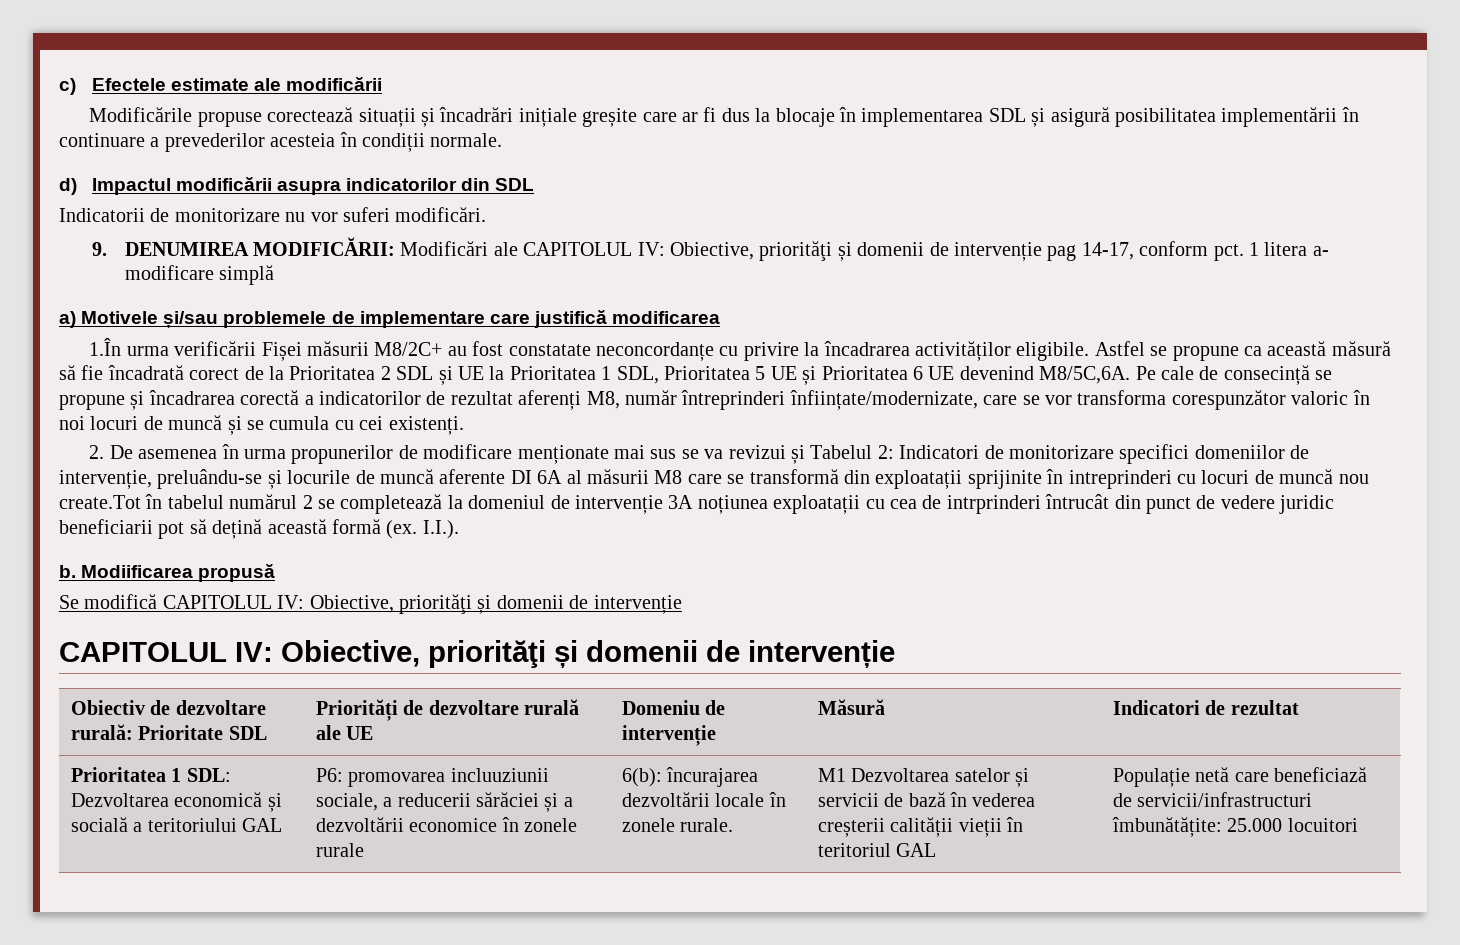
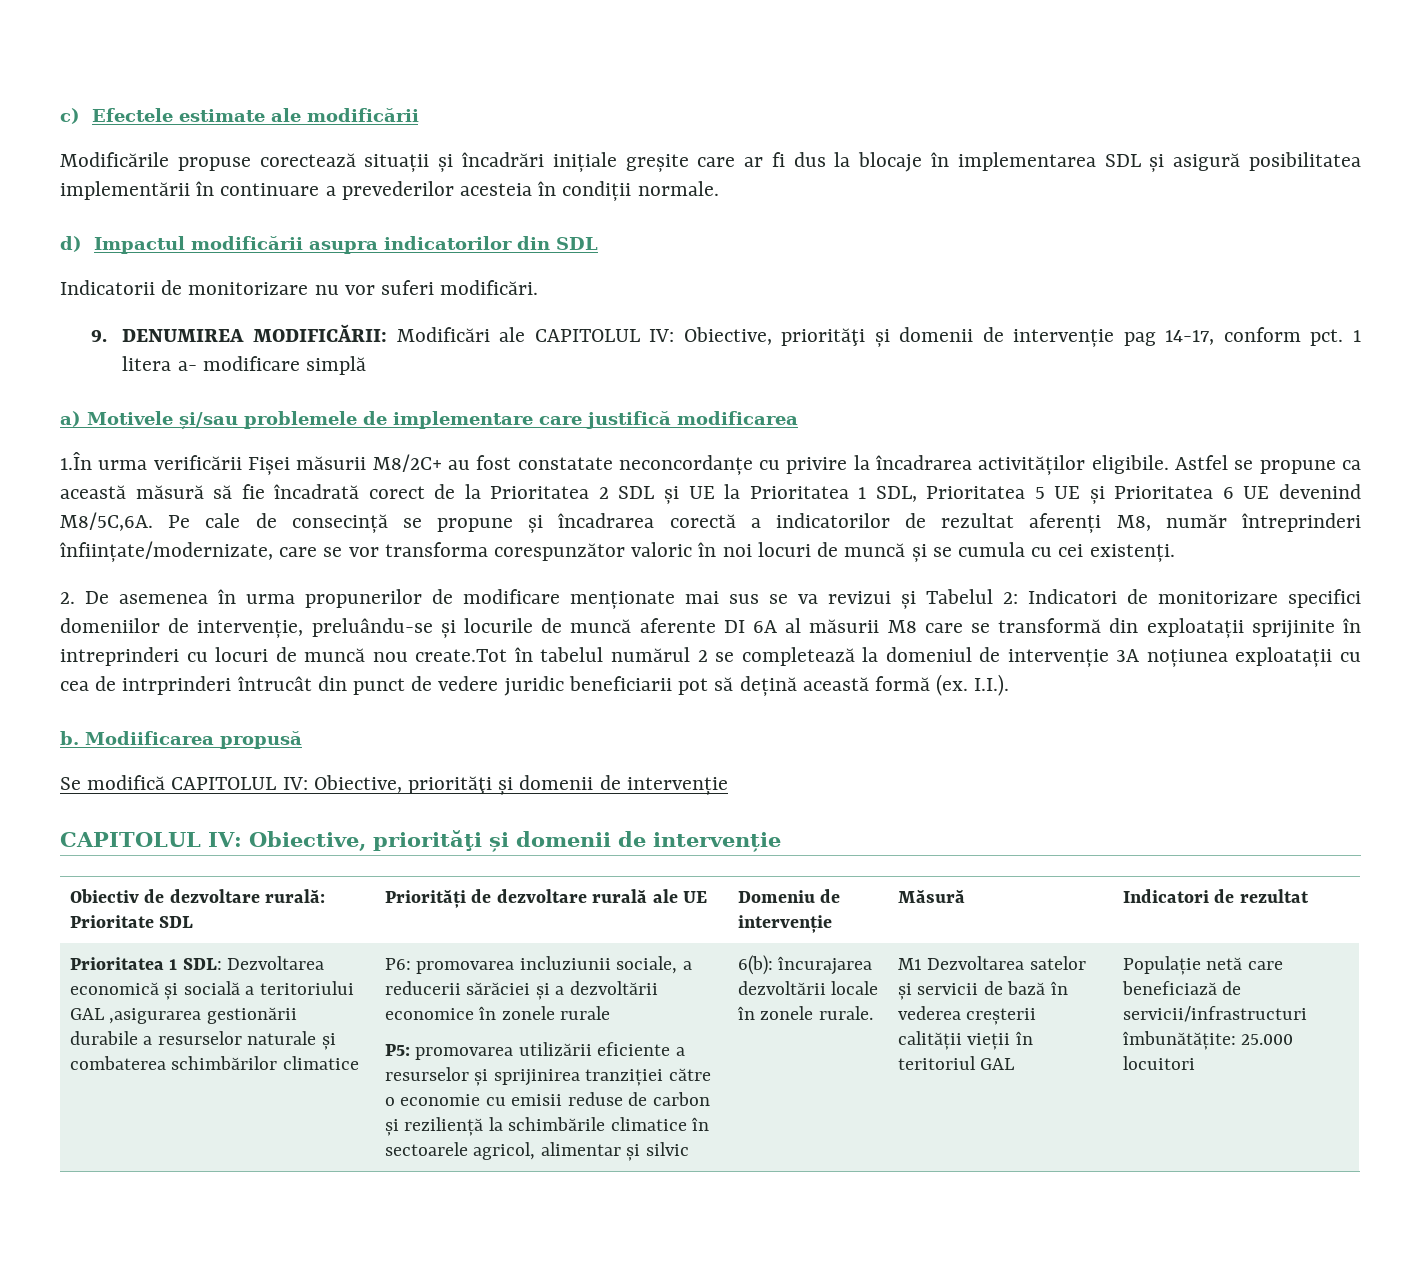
- Prioritatea 1 SDL: Dezvoltarea economică și socială a teritoriului GAL
+ Prioritatea 1 SDL: Dezvoltarea economică și socială a teritoriului GAL ,asigurarea gestionării durabile a resurselor naturale și combaterea schimbărilor climatice
- P6: promovarea incluuziunii sociale, a reducerii sărăciei și a dezvoltării economice în zonele rurale
+ P6: promovarea incluziunii sociale, a reducerii sărăciei și a dezvoltării economice în zonele rurale
+ P5: promovarea utilizării eficiente a resurselor și sprijinirea tranziției către o economie cu emisii reduse de carbon și reziliență la schimbările climatice în sectoarele agricol, alimentar și silvic

